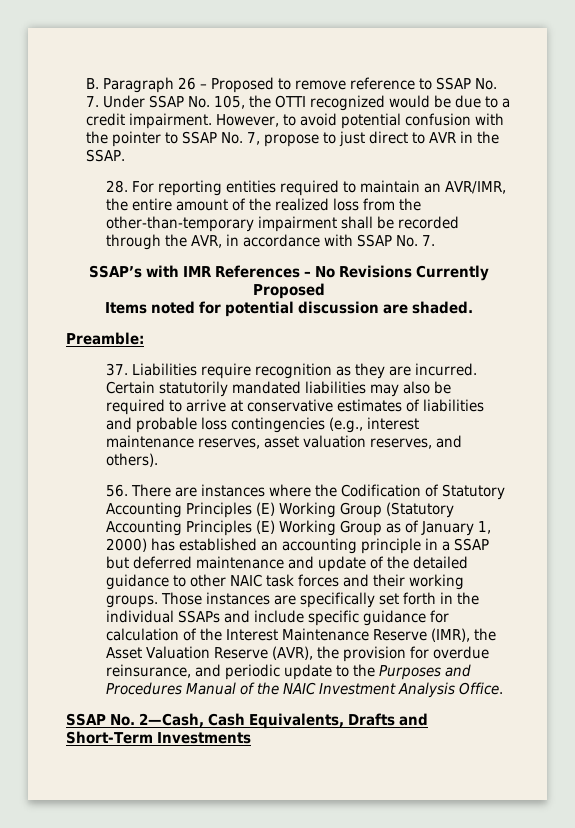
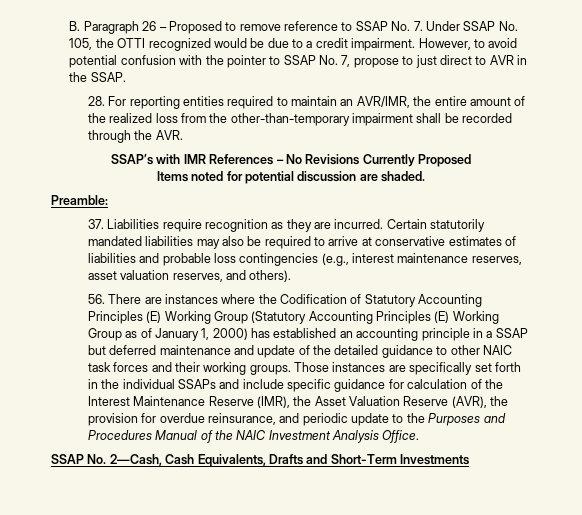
- 28. For reporting entities required to maintain an AVR/IMR, the entire amount of the realized loss from the other-than-temporary impairment shall be recorded through the AVR, in accordance with SSAP No. 7.
+ 28. For reporting entities required to maintain an AVR/IMR, the entire amount of the realized loss from the other-than-temporary impairment shall be recorded through the AVR.

